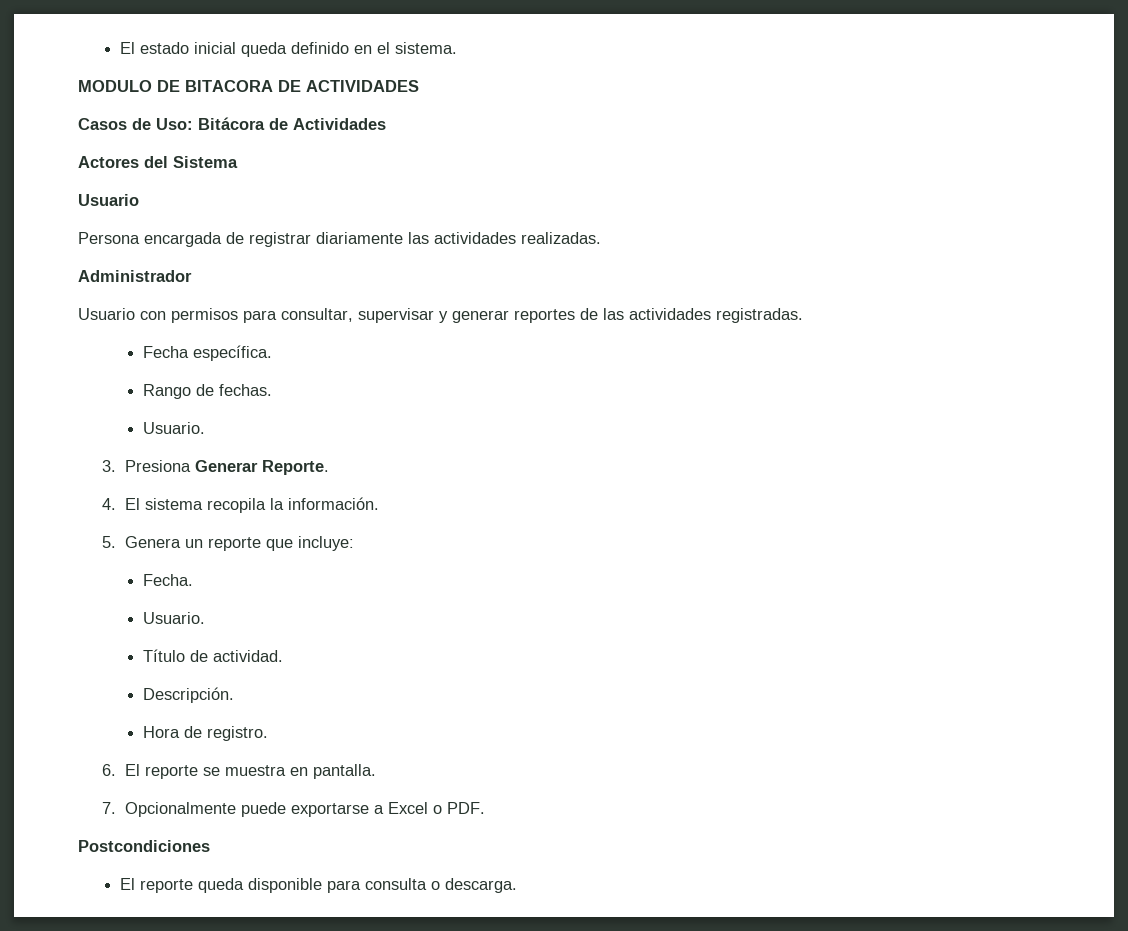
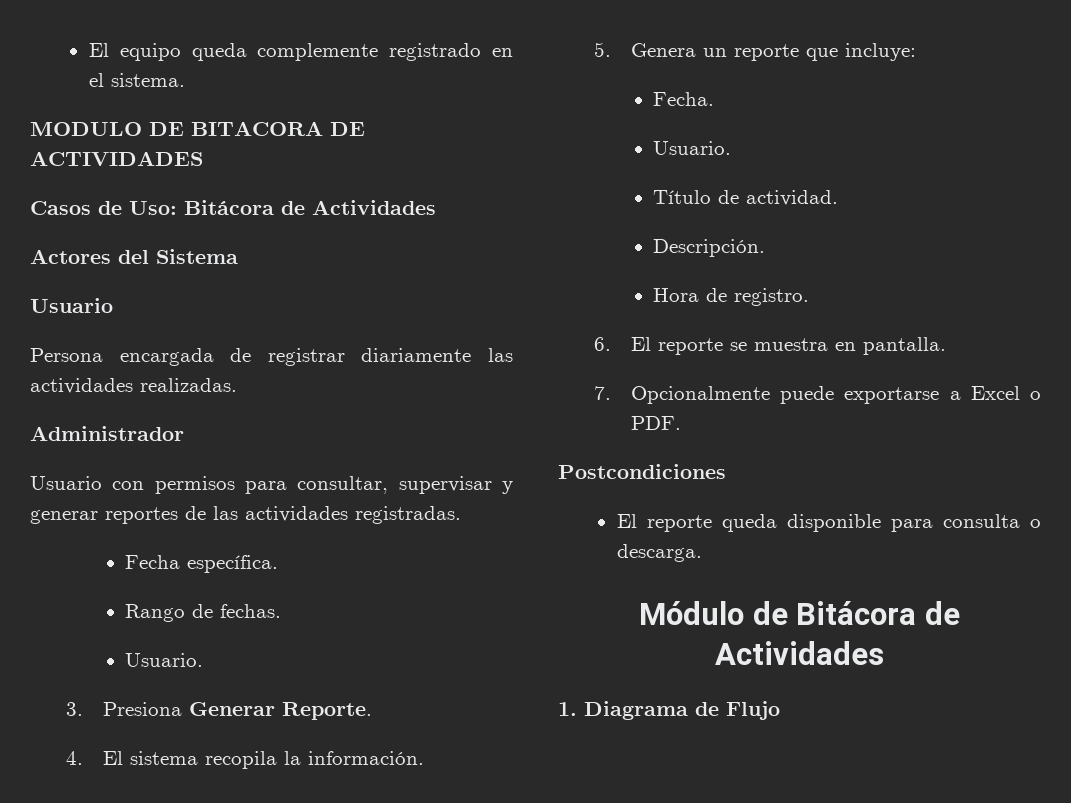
- El estado inicial queda definido en el sistema.
+ El equipo queda complemente registrado en el sistema.
+ Módulo de Bitácora de Actividades
+ 1. Diagrama de Flujo

